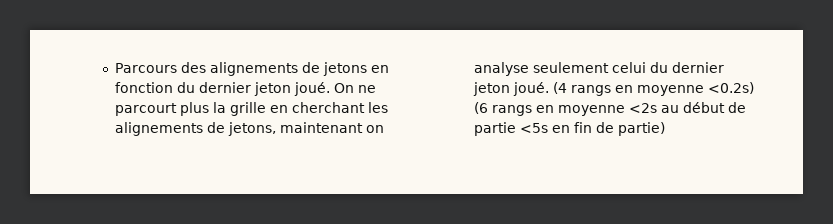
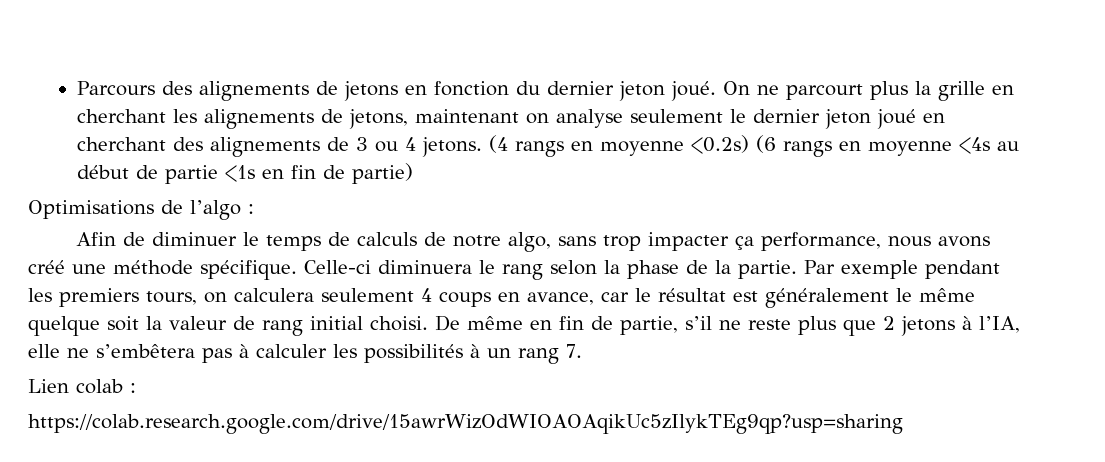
- On ne parcourt plus la grille en cherchant les alignements de jetons, maintenant on analyse seulement celui du dernier jeton joué.
+ On ne parcourt plus la grille en cherchant les alignements de jetons, maintenant on analyse seulement le dernier jeton joué en cherchant des alignements de 3 ou 4 jetons.
- (4 rangs en moyenne <0.2s) (6 rangs en moyenne <2s au début de partie <5s en fin de partie)
+ (4 rangs en moyenne <0.2s) (6 rangs en moyenne <4s au début de partie <1s en fin de partie)
+ Optimisations de l’algo :
+ Afin de diminuer le temps de calculs de notre algo, sans trop impacter ça performance, nous avons créé une méthode spécifique. Celle-ci diminuera le rang selon la phase de la partie. Par exemple pendant les premiers tours, on calculera seulement 4 coups en avance, car le résultat est généralement le même quelque soit la valeur de rang initial choisi. De même en fin de partie, s’il ne reste plus que 2 jetons à l’IA, elle ne s’embêtera pas à calculer les possibilités à un rang 7.
+ Lien colab :
+ https://colab.research.google.com/drive/15awrWizOdWIOAOAqikUc5zIlykTEg9qp?usp=sharing

